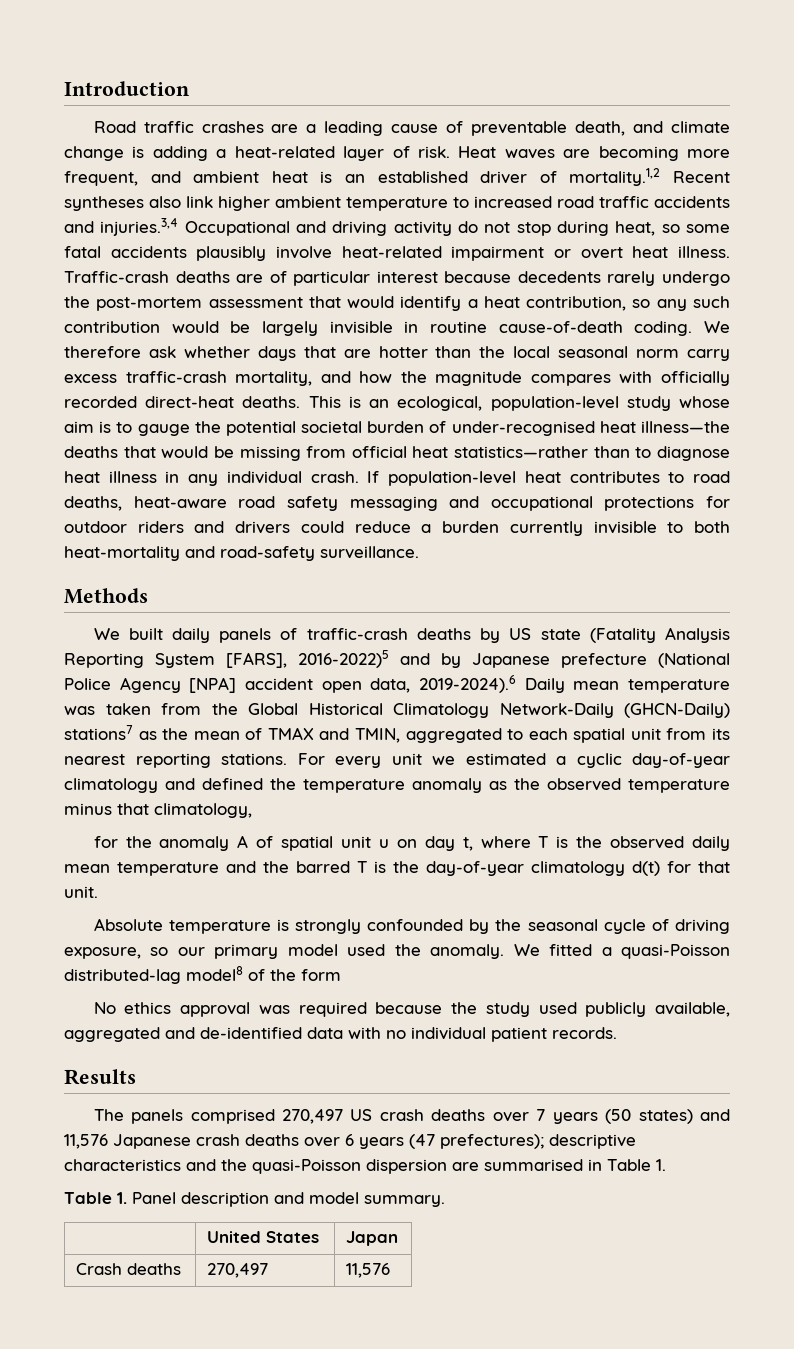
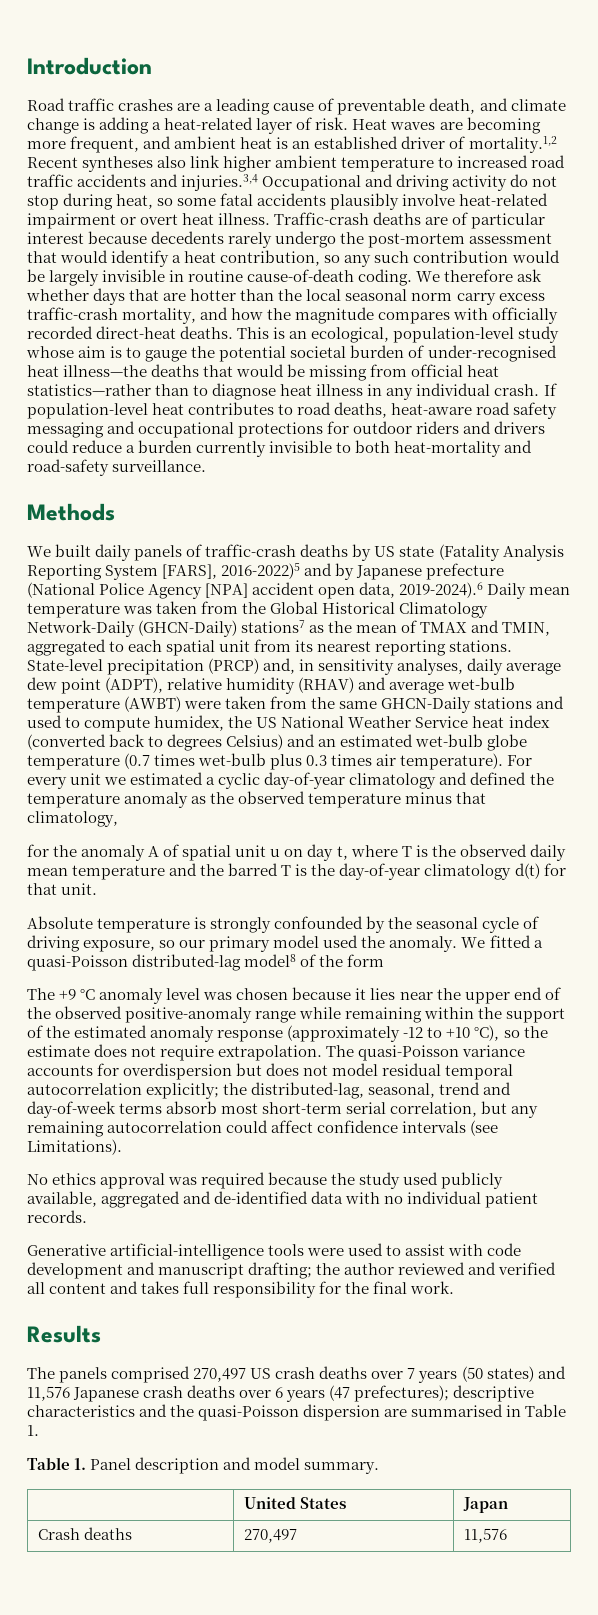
+ State-level precipitation (PRCP) and, in sensitivity analyses, daily average dew point (ADPT), relative humidity (RHAV) and average wet-bulb temperature (AWBT) were taken from the same GHCN-Daily stations and used to compute humidex, the US National Weather Service heat index (converted back to degrees Celsius) and an estimated wet-bulb globe temperature (0.7 times wet-bulb plus 0.3 times air temperature).
+ The +9 °C anomaly level was chosen because it lies near the upper end of the observed positive-anomaly range while remaining within the support of the estimated anomaly response (approximately -12 to +10 °C), so the estimate does not require extrapolation. The quasi-Poisson variance accounts for overdispersion but does not model residual temporal autocorrelation explicitly; the distributed-lag, seasonal, trend and day-of-week terms absorb most short-term serial correlation, but any remaining autocorrelation could affect confidence intervals (see Limitations).
+ Generative artificial-intelligence tools were used to assist with code development and manuscript drafting; the author reviewed and verified all content and takes full responsibility for the final work.

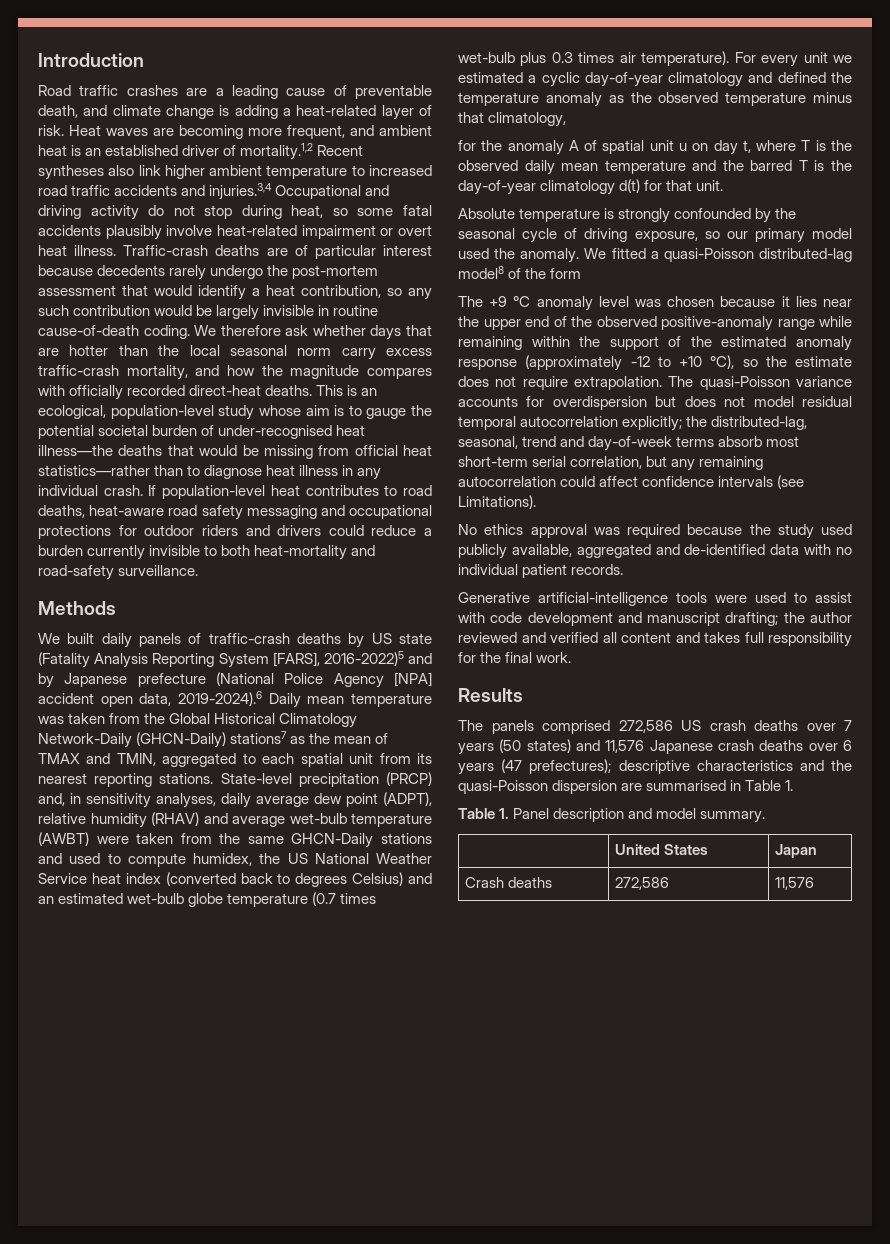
- The panels comprised 270,497 US crash deaths over 7 years (50 states) and 11,576 Japanese crash deaths over 6 years (47 prefectures); descriptive characteristics and the quasi-Poisson dispersion are summarised in Table 1.
+ The panels comprised 272,586 US crash deaths over 7 years (50 states) and 11,576 Japanese crash deaths over 6 years (47 prefectures); descriptive characteristics and the quasi-Poisson dispersion are summarised in Table 1.
- Crash deaths | 270,497 | 11,576
+ Crash deaths | 272,586 | 11,576

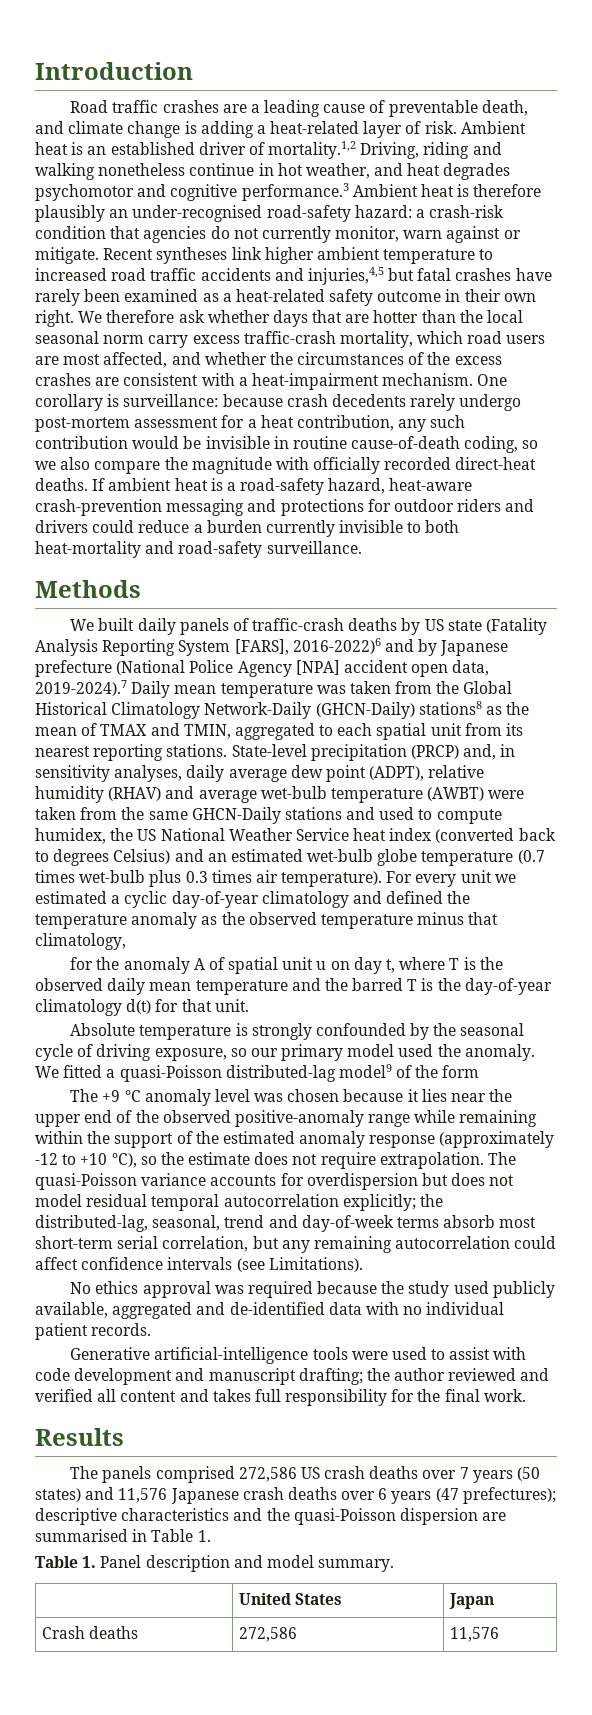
- Heat waves are becoming more frequent, and ambient heat is an established driver of mortality.1,2 Recent syntheses also link higher ambient temperature to increased road traffic accidents and injuries.3,4 Occupational and driving activity do not stop during heat, so some fatal accidents plausibly involve heat-related impairment or overt heat illness. Traffic-crash deaths are of particular interest because decedents rarely undergo the post-mortem assessment that would identify a heat contribution, so any such contribution would be largely invisible in routine cause-of-death coding.
+ Ambient heat is an established driver of mortality.1,2 Driving, riding and walking nonetheless continue in hot weather, and heat degrades psychomotor and cognitive performance.3 Ambient heat is therefore plausibly an under-recognised road-safety hazard: a crash-risk condition that agencies do not currently monitor, warn against or mitigate. Recent syntheses link higher ambient temperature to increased road traffic accidents and injuries,4,5 but fatal crashes have rarely been examined as a heat-related safety outcome in their own right.
- We therefore ask whether days that are hotter than the local seasonal norm carry excess traffic-crash mortality, and how the magnitude compares with officially recorded direct-heat deaths.
+ We therefore ask whether days that are hotter than the local seasonal norm carry excess traffic-crash mortality, which road users are most affected, and whether the circumstances of the excess crashes are consistent with a heat-impairment mechanism. One corollary is surveillance: because crash decedents rarely undergo post-mortem assessment for a heat contribution, any such contribution would be invisible in routine cause-of-death coding, so we also compare the magnitude with officially recorded direct-heat deaths.
- This is an ecological, population-level study whose aim is to gauge the potential societal burden of under-recognised heat illness—the deaths that would be missing from official heat statistics—rather than to diagnose heat illness in any individual crash. If population-level heat contributes to road deaths, heat-aware road safety messaging and occupational protections for outdoor riders and drivers could reduce a burden currently invisible to both heat-mortality and road-safety surveillance.
+ If ambient heat is a road-safety hazard, heat-aware crash-prevention messaging and protections for outdoor riders and drivers could reduce a burden currently invisible to both heat-mortality and road-safety surveillance.
- We built daily panels of traffic-crash deaths by US state (Fatality Analysis Reporting System [FARS], 2016-2022)5 and by Japanese prefecture (National Police Agency [NPA] accident open data, 2019-2024).6 Daily mean temperature was taken from the Global Historical Climatology Network-Daily (GHCN-Daily) stations7 as the mean of TMAX and TMIN, aggregated to each spatial unit from its nearest reporting stations.
+ We built daily panels of traffic-crash deaths by US state (Fatality Analysis Reporting System [FARS], 2016-2022)6 and by Japanese prefecture (National Police Agency [NPA] accident open data, 2019-2024).7 Daily mean temperature was taken from the Global Historical Climatology Network-Daily (GHCN-Daily) stations8 as the mean of TMAX and TMIN, aggregated to each spatial unit from its nearest reporting stations.
- We fitted a quasi-Poisson distributed-lag model8 of the form
+ We fitted a quasi-Poisson distributed-lag model9 of the form

